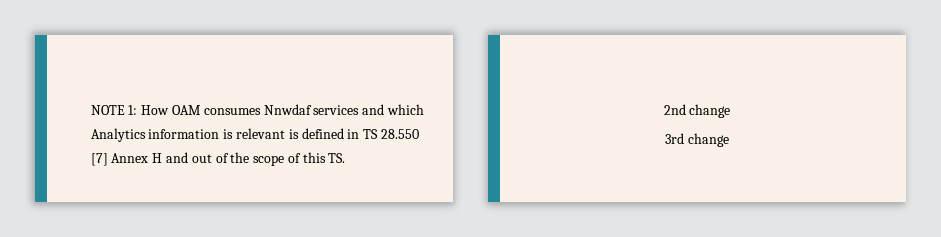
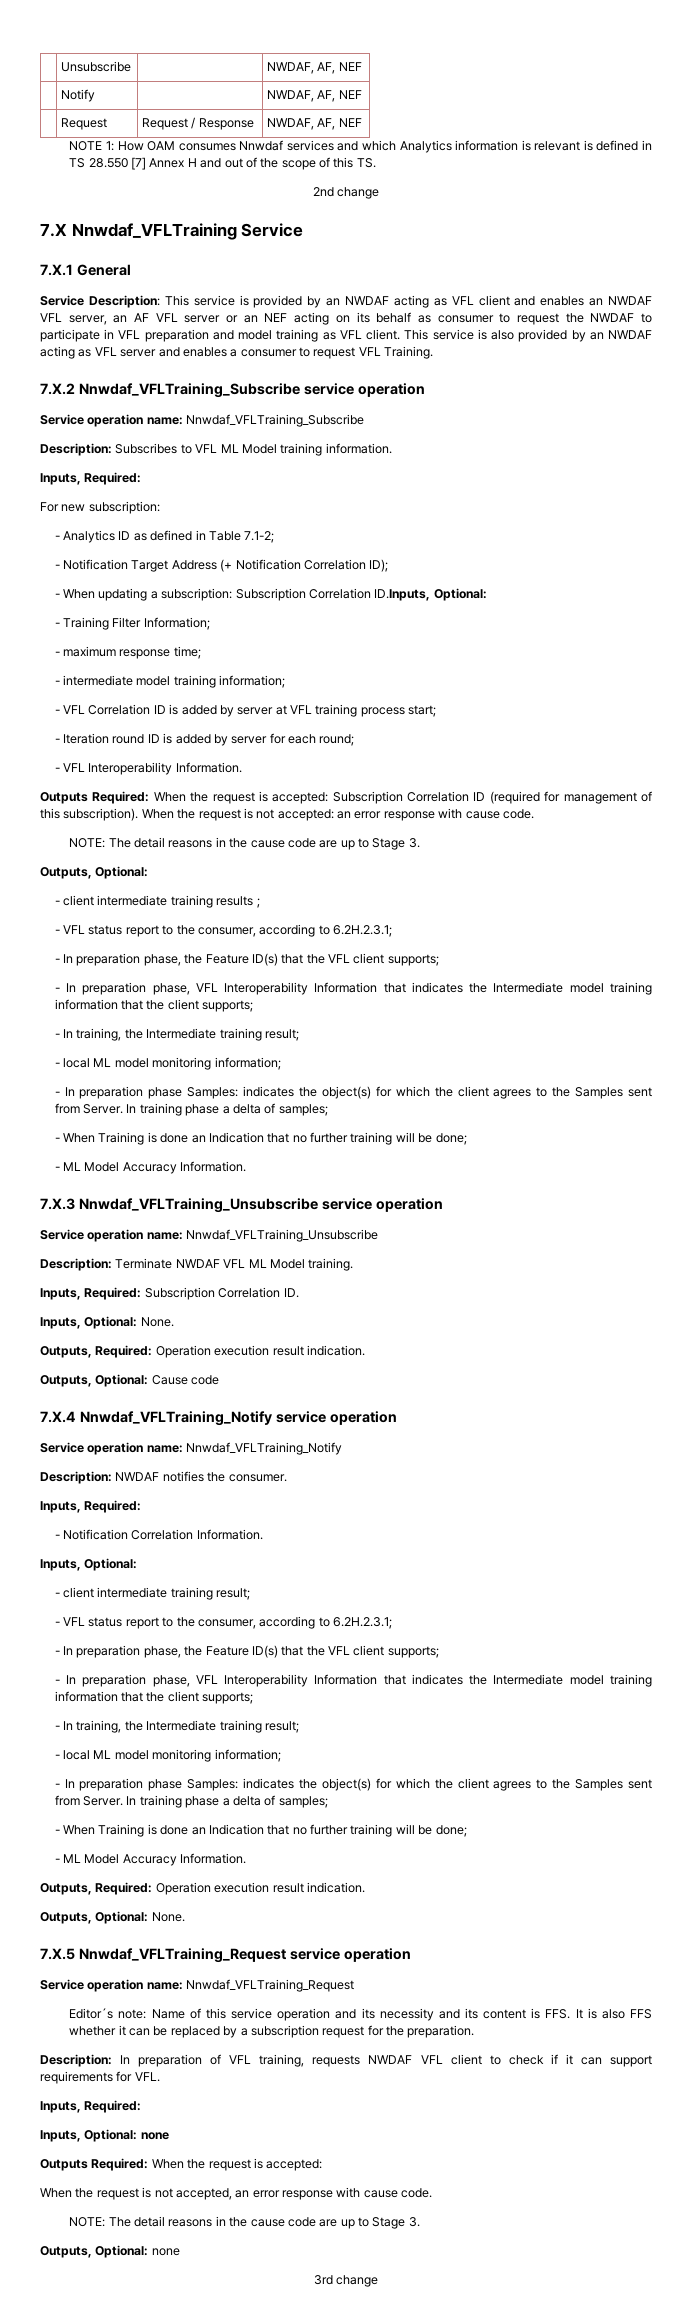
+ | Unsubscribe | | NWDAF, AF, NEF
+ | Notify | | NWDAF, AF, NEF
+ | Request | Request / Response | NWDAF, AF, NEF
+ 7.X Nnwdaf_VFLTraining Service
+ 7.X.1 General
+ Service Description: This service is provided by an NWDAF acting as VFL client and enables an NWDAF VFL server, an AF VFL server or an NEF acting on its behalf as consumer to request the NWDAF to participate in VFL preparation and model training as VFL client. This service is also provided by an NWDAF acting as VFL server and enables a consumer to request VFL Training.
+ 7.X.2 Nnwdaf_VFLTraining_Subscribe service operation
+ Service operation name: Nnwdaf_VFLTraining_Subscribe
+ Description: Subscribes to VFL ML Model training information.
+ Inputs, Required:
+ For new subscription:
+ - Analytics ID as defined in Table 7.1-2;
+ - Notification Target Address (+ Notification Correlation ID);
+ - When updating a subscription: Subscription Correlation ID.Inputs, Optional:
+ - Training Filter Information;
+ - maximum response time;
+ - intermediate model training information;
+ - VFL Correlation ID is added by server at VFL training process start;
+ - Iteration round ID is added by server for each round;
+ - VFL Interoperability Information.
+ Outputs Required: When the request is accepted: Subscription Correlation ID (required for management of this subscription). When the request is not accepted: an error response with cause code.
+ NOTE: The detail reasons in the cause code are up to Stage 3.
+ Outputs, Optional:
+ - client intermediate training results ;
+ - VFL status report to the consumer, according to 6.2H.2.3.1;
+ - In preparation phase, the Feature ID(s) that the VFL client supports;
+ - In preparation phase, VFL Interoperability Information that indicates the Intermediate model training information that the client supports;
+ - In training, the Intermediate training result;
+ - local ML model monitoring information;
+ - In preparation phase Samples: indicates the object(s) for which the client agrees to the Samples sent from Server. In training phase a delta of samples;
+ - When Training is done an Indication that no further training will be done;
+ - ML Model Accuracy Information.
+ 7.X.3 Nnwdaf_VFLTraining_Unsubscribe service operation
+ Service operation name: Nnwdaf_VFLTraining_Unsubscribe
+ Description: Terminate NWDAF VFL ML Model training.
+ Inputs, Required: Subscription Correlation ID.
+ Inputs, Optional: None.
+ Outputs, Required: Operation execution result indication.
+ Outputs, Optional: Cause code
+ 7.X.4 Nnwdaf_VFLTraining_Notify service operation
+ Service operation name: Nnwdaf_VFLTraining_Notify
+ Description: NWDAF notifies the consumer.
+ Inputs, Required:
+ - Notification Correlation Information.
+ Inputs, Optional:
+ - client intermediate training result;
+ - VFL status report to the consumer, according to 6.2H.2.3.1;
+ - In preparation phase, the Feature ID(s) that the VFL client supports;
+ - In preparation phase, VFL Interoperability Information that indicates the Intermediate model training information that the client supports;
+ - In training, the Intermediate training result;
+ - local ML model monitoring information;
+ - In preparation phase Samples: indicates the object(s) for which the client agrees to the Samples sent from Server. In training phase a delta of samples;
+ - When Training is done an Indication that no further training will be done;
+ - ML Model Accuracy Information.
+ Outputs, Required: Operation execution result indication.
+ Outputs, Optional: None.
+ 7.X.5 Nnwdaf_VFLTraining_Request service operation
+ Service operation name: Nnwdaf_VFLTraining_Request
+ Editor´s note: Name of this service operation and its necessity and its content is FFS. It is also FFS whether it can be replaced by a subscription request for the preparation.
+ Description: In preparation of VFL training, requests NWDAF VFL client to check if it can support requirements for VFL.
+ Inputs, Required:
+ Inputs, Optional: none
+ Outputs Required: When the request is accepted:
+ When the request is not accepted, an error response with cause code.
+ NOTE: The detail reasons in the cause code are up to Stage 3.
+ Outputs, Optional: none

